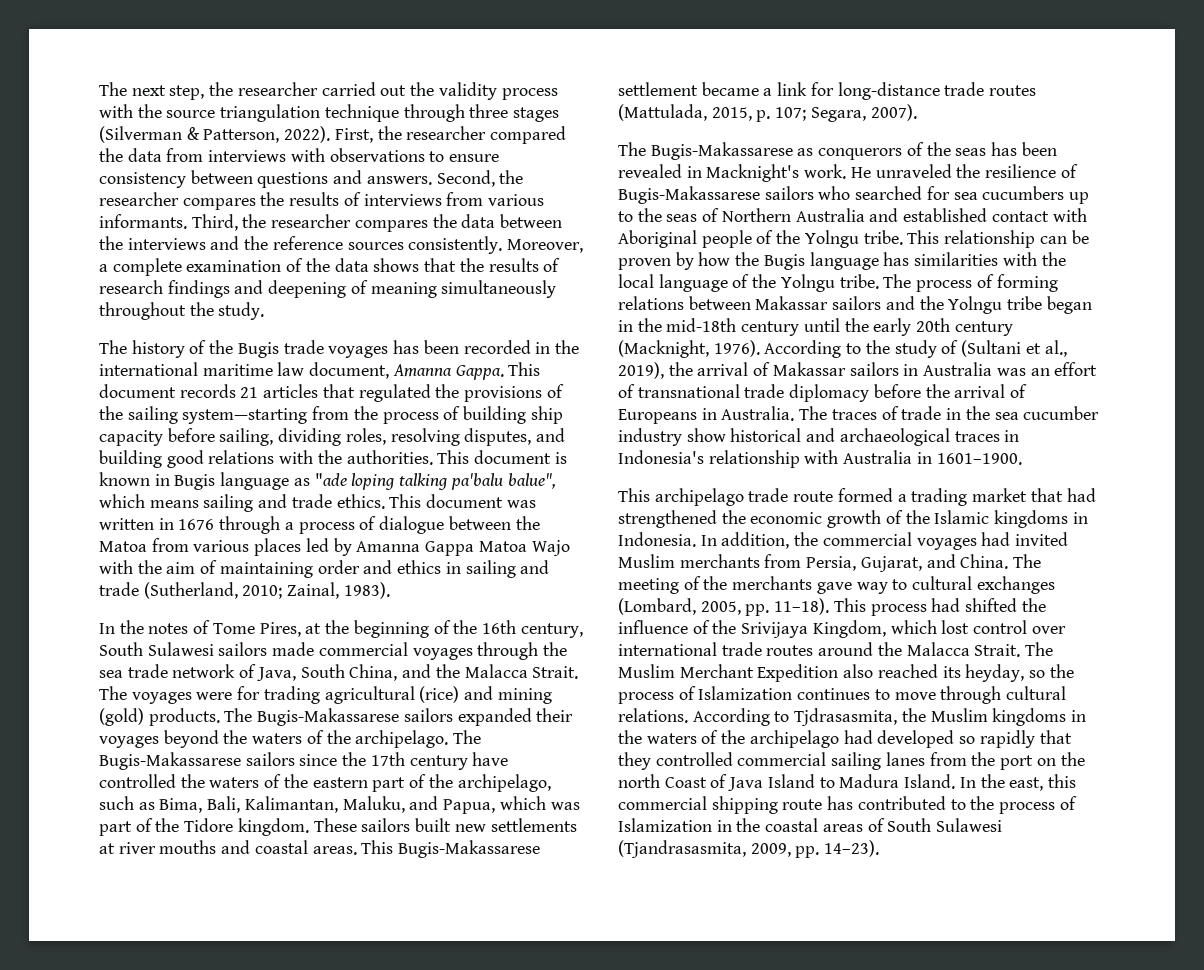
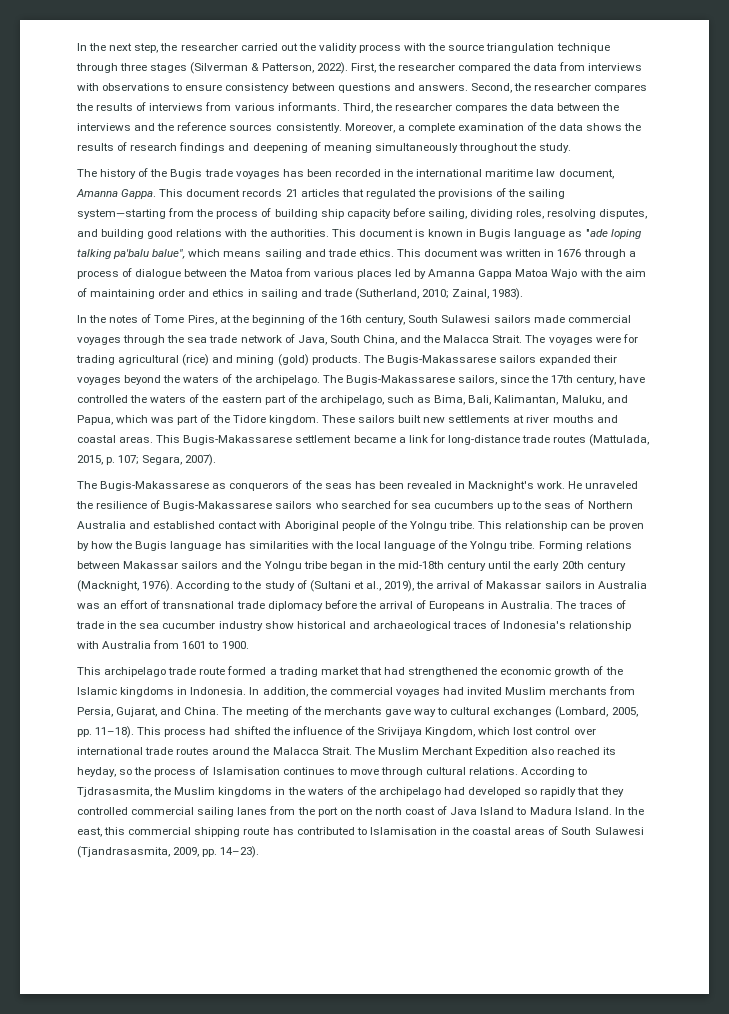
- The next step, the researcher carried out the validity process with the source triangulation technique through three stages (Silverman & Patterson, 2022).
+ In the next step, the researcher carried out the validity process with the source triangulation technique through three stages (Silverman & Patterson, 2022).
- Moreover, a complete examination of the data shows that the results of research findings and deepening of meaning simultaneously throughout the study.
+ Moreover, a complete examination of the data shows the results of research findings and deepening of meaning simultaneously throughout the study.
- The Bugis-Makassarese sailors since the 17th century have controlled the waters of the eastern part of the archipelago, such as Bima, Bali, Kalimantan, Maluku, and Papua, which was part of the Tidore kingdom.
+ The Bugis-Makassarese sailors, since the 17th century, have controlled the waters of the eastern part of the archipelago, such as Bima, Bali, Kalimantan, Maluku, and Papua, which was part of the Tidore kingdom.
- The process of forming relations between Makassar sailors and the Yolngu tribe began in the mid-18th century until the early 20th century (Macknight, 1976).
+ Forming relations between Makassar sailors and the Yolngu tribe began in the mid-18th century until the early 20th century (Macknight, 1976).
- The traces of trade in the sea cucumber industry show historical and archaeological traces in Indonesia's relationship with Australia in 1601–1900.
+ The traces of trade in the sea cucumber industry show historical and archaeological traces of Indonesia's relationship with Australia from 1601 to 1900.
- The Muslim Merchant Expedition also reached its heyday, so the process of Islamization continues to move through cultural relations.
+ The Muslim Merchant Expedition also reached its heyday, so the process of Islamisation continues to move through cultural relations.
- According to Tjdrasasmita, the Muslim kingdoms in the waters of the archipelago had developed so rapidly that they controlled commercial sailing lanes from the port on the north Coast of Java Island to Madura Island.
+ According to Tjdrasasmita, the Muslim kingdoms in the waters of the archipelago had developed so rapidly that they controlled commercial sailing lanes from the port on the north coast of Java Island to Madura Island.
- In the east, this commercial shipping route has contributed to the process of Islamization in the coastal areas of South Sulawesi (Tjandrasasmita, 2009, pp. 14–23).
+ In the east, this commercial shipping route has contributed to Islamisation in the coastal areas of South Sulawesi (Tjandrasasmita, 2009, pp. 14–23).

